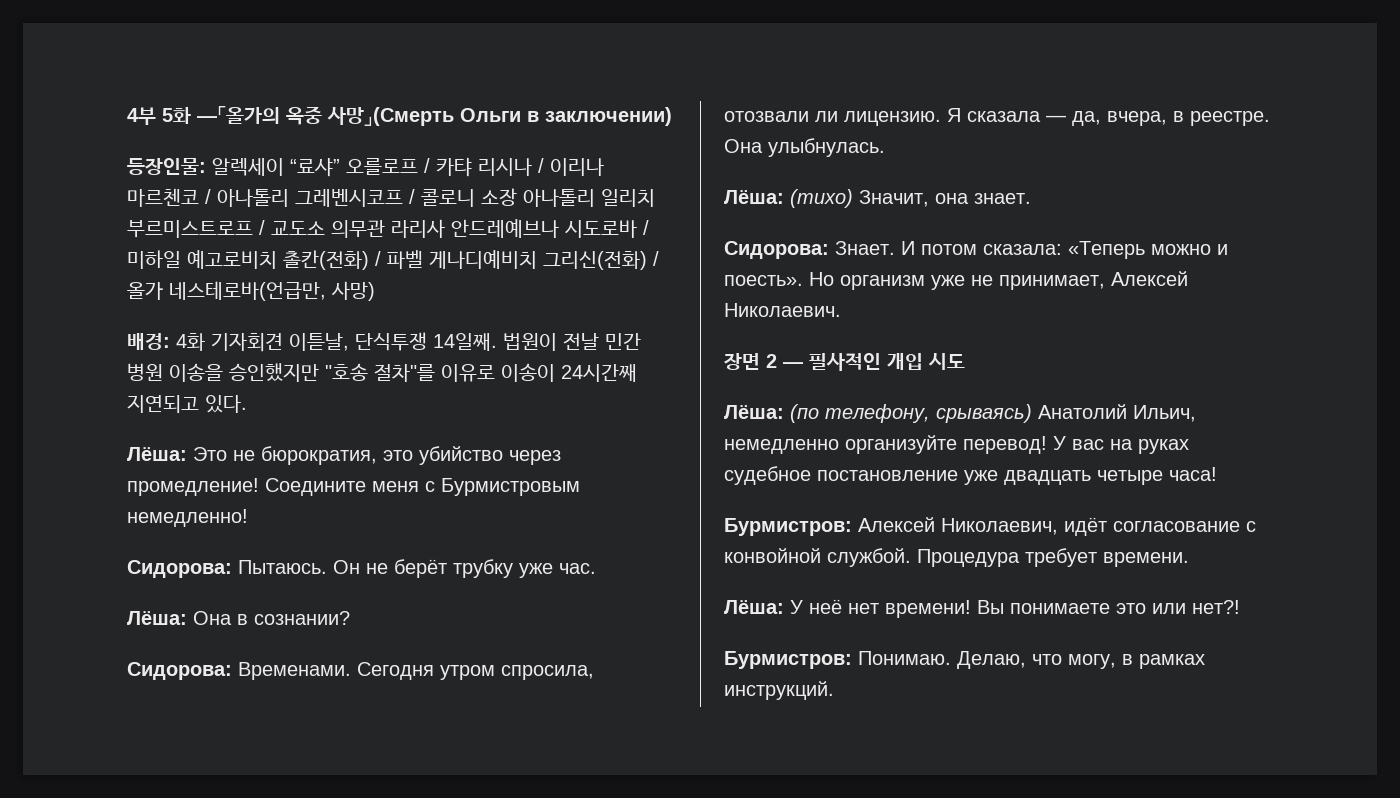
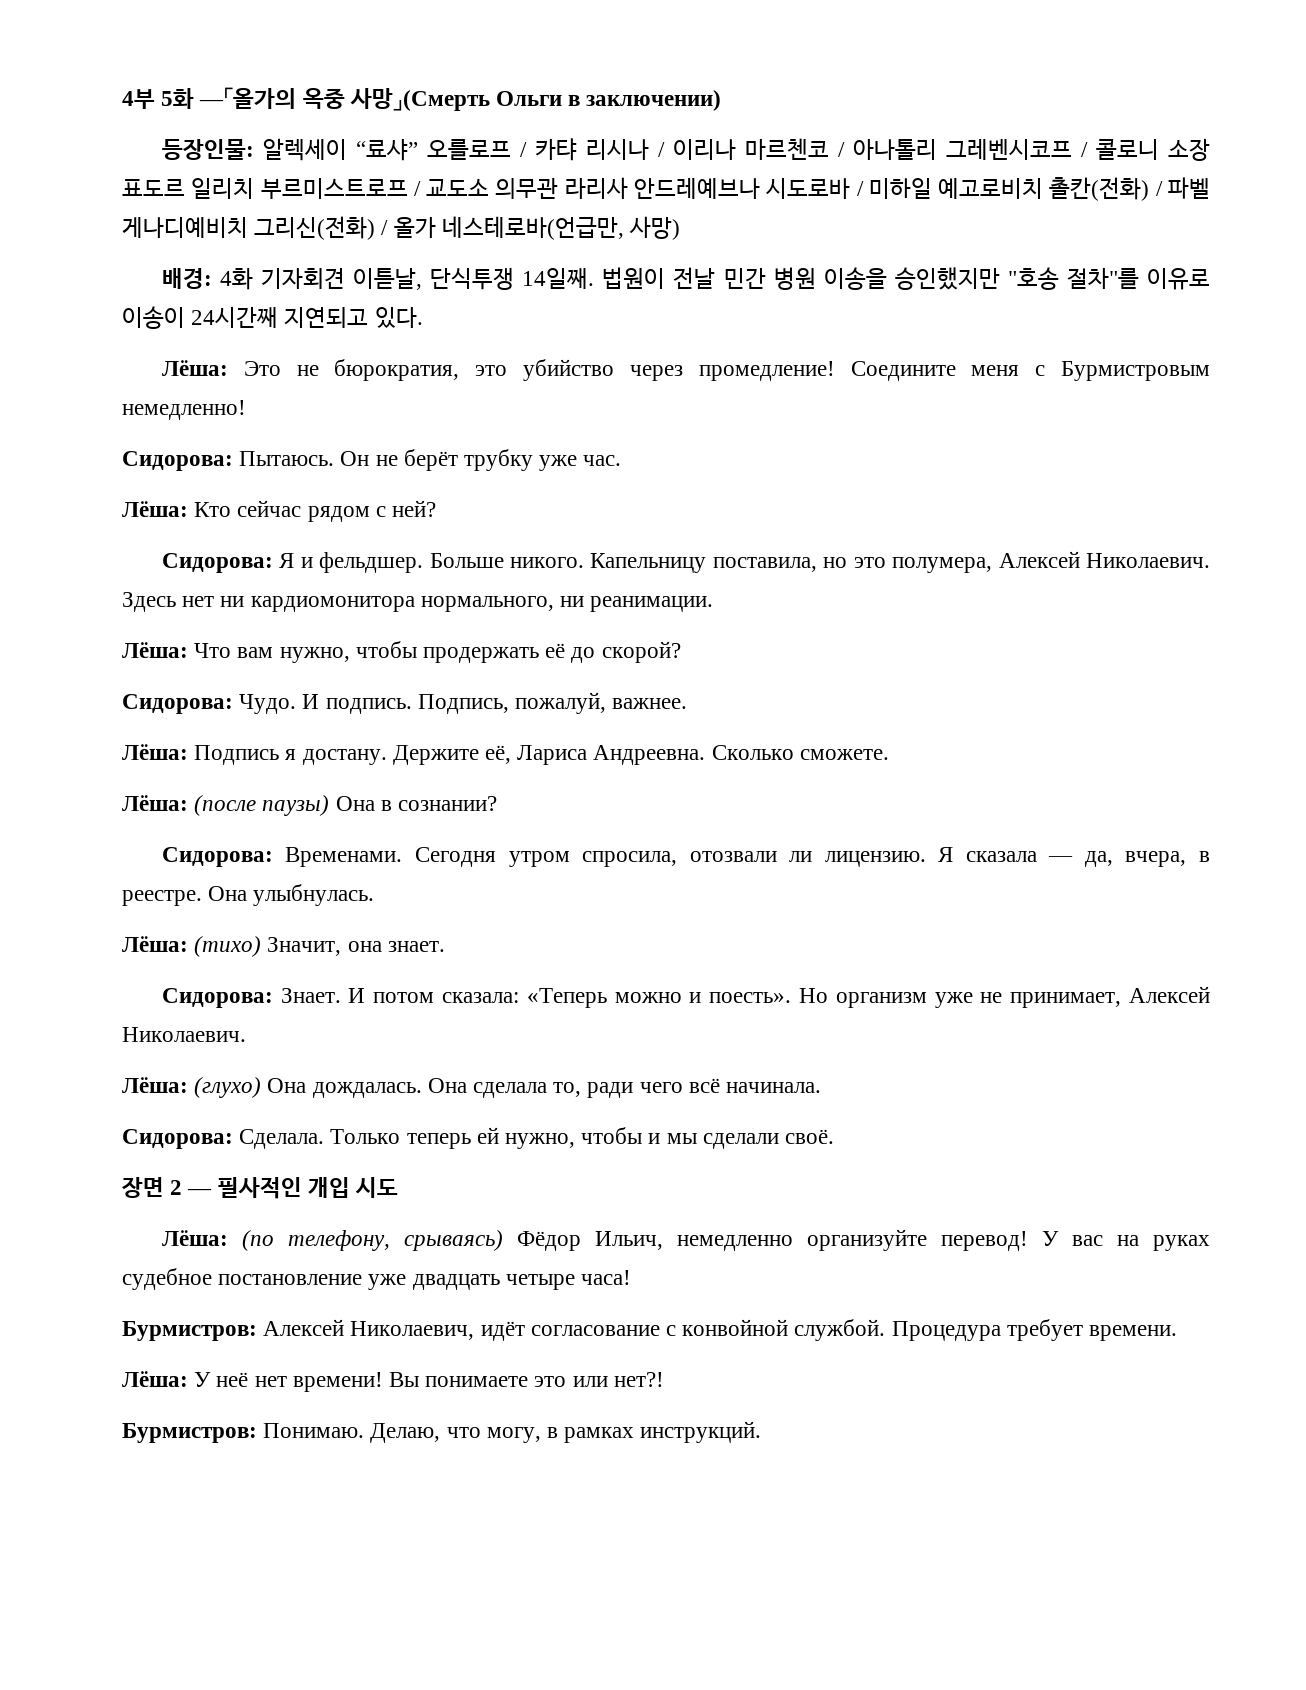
- 등장인물: 알렉세이 “료샤” 오를로프 / 카탸 리시나 / 이리나 마르첸코 / 아나톨리 그레벤시코프 / 콜로니 소장 아나톨리 일리치 부르미스트로프 / 교도소 의무관 라리사 안드레예브나 시도로바 / 미하일 예고로비치 촐칸(전화) / 파벨 게나디예비치 그리신(전화) / 올가 네스테로바(언급만, 사망)
+ 등장인물: 알렉세이 “료샤” 오를로프 / 카탸 리시나 / 이리나 마르첸코 / 아나톨리 그레벤시코프 / 콜로니 소장 표도르 일리치 부르미스트로프 / 교도소 의무관 라리사 안드레예브나 시도로바 / 미하일 예고로비치 촐칸(전화) / 파벨 게나디예비치 그리신(전화) / 올가 네스테로바(언급만, 사망)
- Лёша: Она в сознании?
+ Лёша: Кто сейчас рядом с ней?
+ Сидорова: Я и фельдшер. Больше никого. Капельницу поставила, но это полумера, Алексей Николаевич. Здесь нет ни кардиомонитора нормального, ни реанимации.
+ Лёша: Что вам нужно, чтобы продержать её до скорой?
+ Сидорова: Чудо. И подпись. Подпись, пожалуй, важнее.
+ Лёша: Подпись я достану. Держите её, Лариса Андреевна. Сколько сможете.
+ Лёша: (после паузы) Она в сознании?
+ Лёша: (глухо) Она дождалась. Она сделала то, ради чего всё начинала.
+ Сидорова: Сделала. Только теперь ей нужно, чтобы и мы сделали своё.
- Лёша: (по телефону, срываясь) Анатолий Ильич, немедленно организуйте перевод!
+ Лёша: (по телефону, срываясь) Фёдор Ильич, немедленно организуйте перевод!

